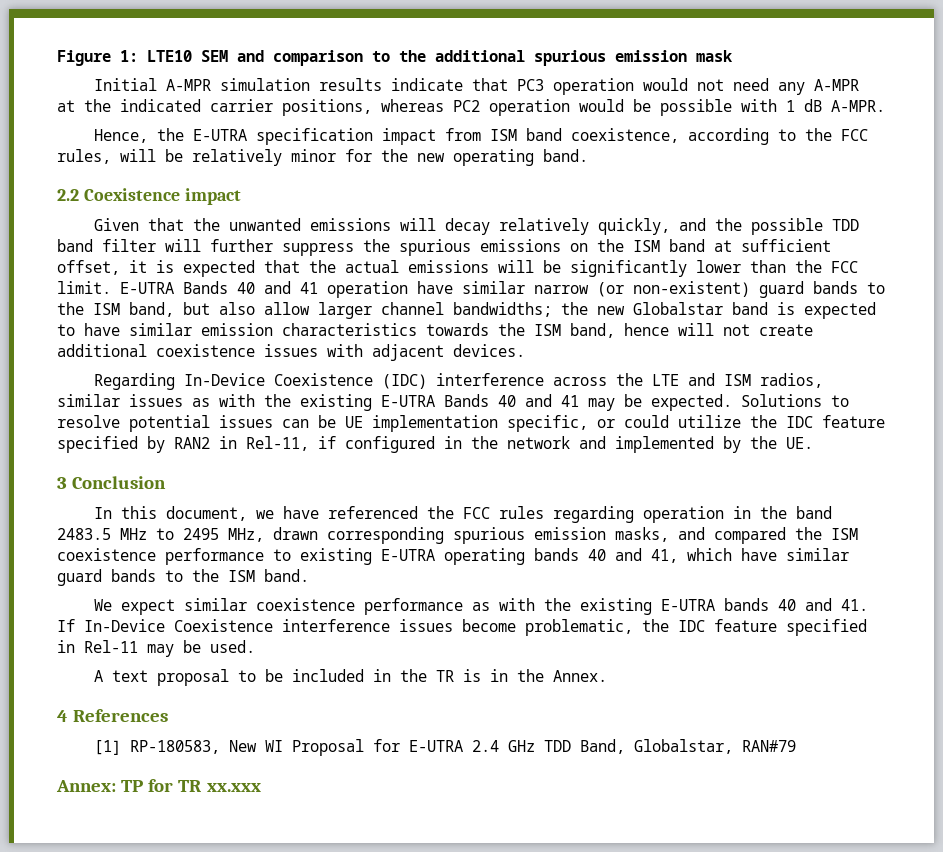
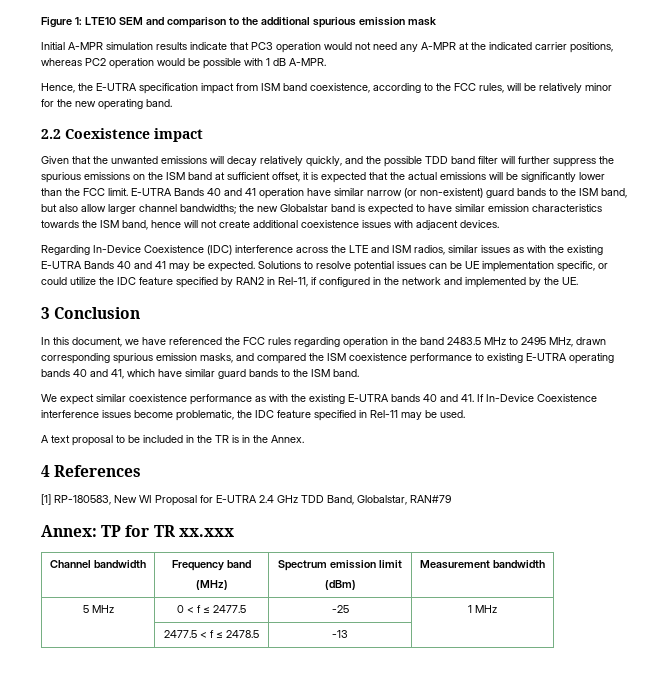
+ Channel bandwidth | Frequency band
+ (MHz) | Spectrum emission limit
+ (dBm) | Measurement bandwidth
+ 5 MHz | 0 < f ≤ 2477.5 | -25 | 1 MHz
+ | 2477.5 < f ≤ 2478.5 | -13 |

